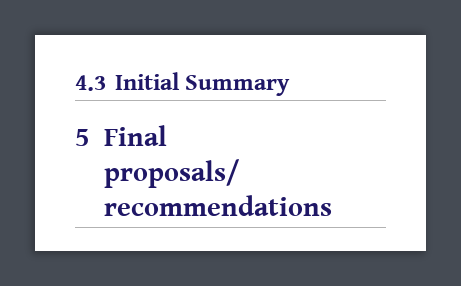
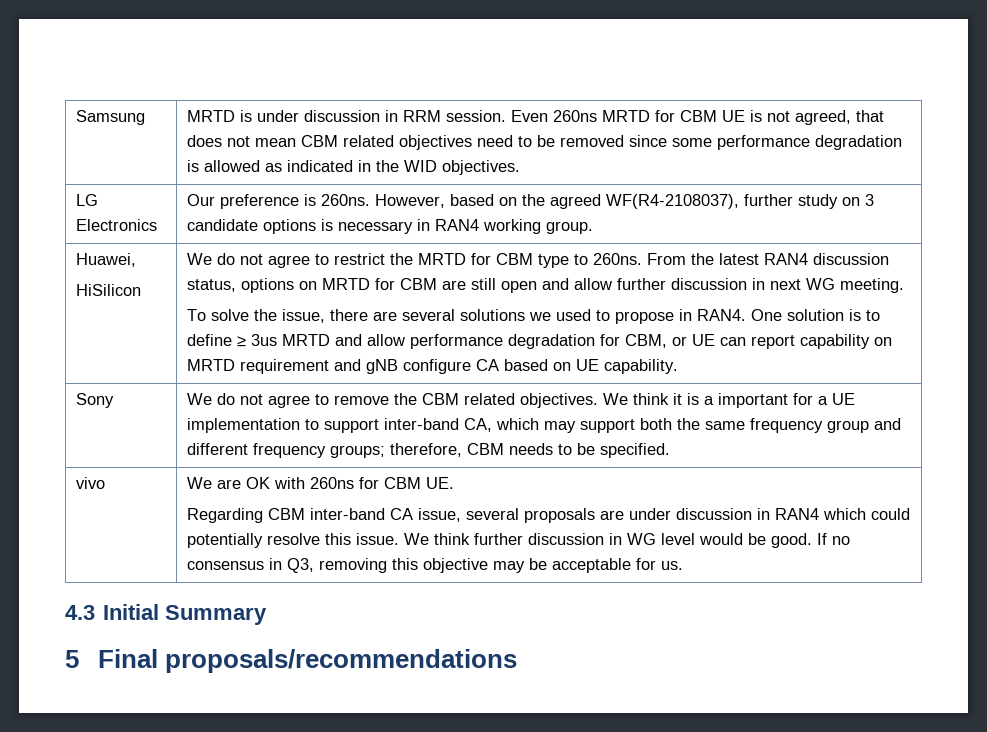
+ Samsung | MRTD is under discussion in RRM session. Even 260ns MRTD for CBM UE is not agreed, that does not mean CBM related objectives need to be removed since some performance degradation is allowed as indicated in the WID objectives.
+ LG Electronics | Our preference is 260ns. However, based on the agreed WF(R4-2108037), further study on 3 candidate options is necessary in RAN4 working group.
+ Huawei,
+ HiSilicon | We do not agree to restrict the MRTD for CBM type to 260ns. From the latest RAN4 discussion status, options on MRTD for CBM are still open and allow further discussion in next WG meeting.
+ To solve the issue, there are several solutions we used to propose in RAN4. One solution is to define ≥ 3us MRTD and allow performance degradation for CBM, or UE can report capability on MRTD requirement and gNB configure CA based on UE capability.
+ Sony | We do not agree to remove the CBM related objectives. We think it is a important for a UE implementation to support inter-band CA, which may support both the same frequency group and different frequency groups; therefore, CBM needs to be specified.
+ vivo | We are OK with 260ns for CBM UE.
+ Regarding CBM inter-band CA issue, several proposals are under discussion in RAN4 which could potentially resolve this issue. We think further discussion in WG level would be good. If no consensus in Q3, removing this objective may be acceptable for us.

